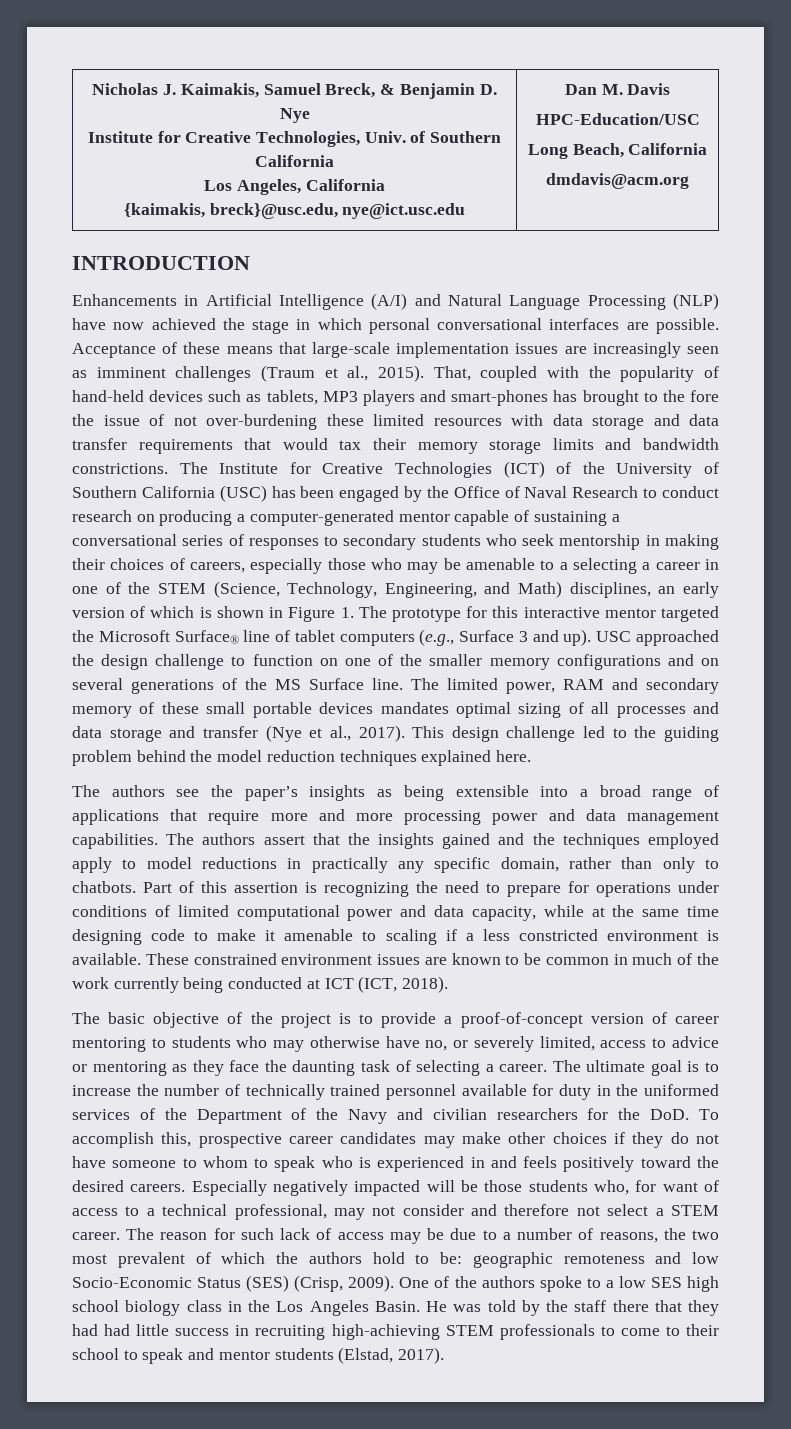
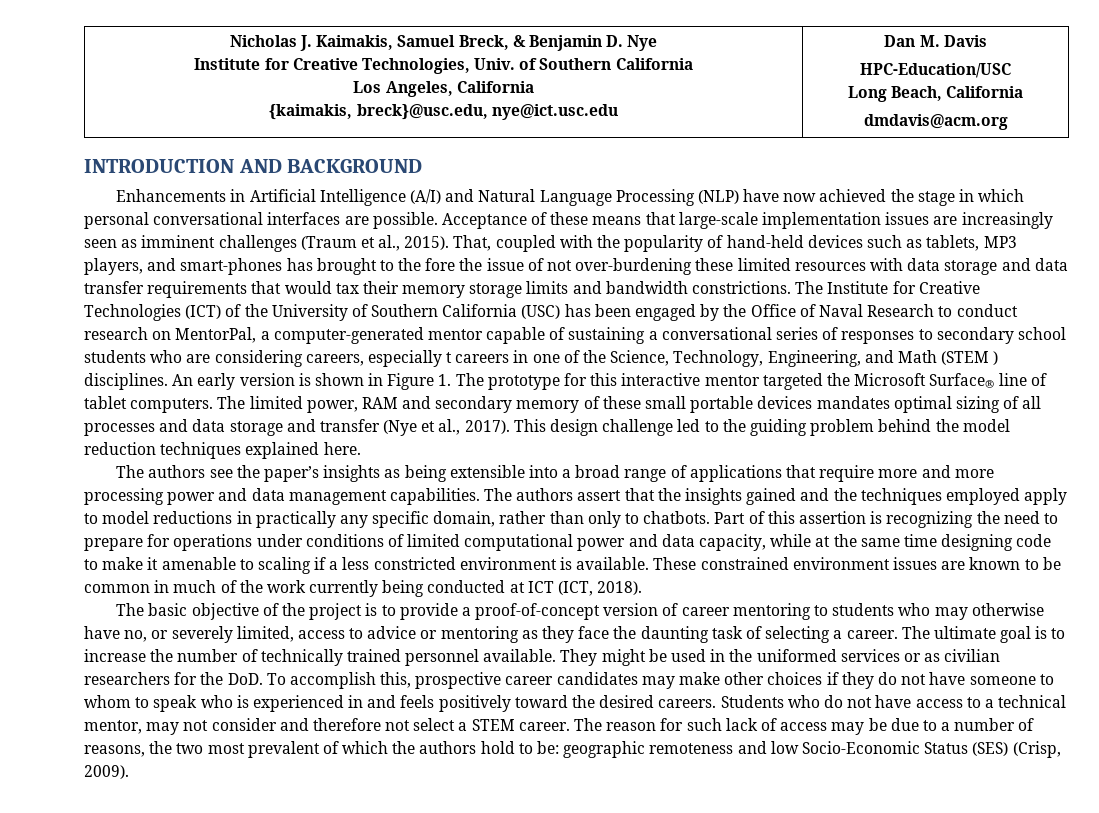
- INTRODUCTION
+ INTRODUCTION AND BACKGROUND
- That, coupled with the popularity of hand-held devices such as tablets, MP3 players and smart-phones has brought to the fore the issue of not over-burdening these limited resources with data storage and data transfer requirements that would tax their memory storage limits and bandwidth constrictions.
+ That, coupled with the popularity of hand-held devices such as tablets, MP3 players, and smart-phones has brought to the fore the issue of not over-burdening these limited resources with data storage and data transfer requirements that would tax their memory storage limits and bandwidth constrictions.
- The Institute for Creative Technologies (ICT) of the University of Southern California (USC) has been engaged by the Office of Naval Research to conduct research on producing a computer-generated mentor capable of sustaining a conversational series of responses to secondary students who seek mentorship in making their choices of careers, especially those who may be amenable to a selecting a career in one of the STEM (Science, Technology, Engineering, and Math) disciplines, an early version of which is shown in Figure 1. The prototype for this interactive mentor targeted the Microsoft Surface® line of tablet computers (e.g., Surface 3 and up). USC approached the design challenge to function on one of the smaller memory configurations and on several generations of the MS Surface line.
+ The Institute for Creative Technologies (ICT) of the University of Southern California (USC) has been engaged by the Office of Naval Research to conduct research on MentorPal, a computer-generated mentor capable of sustaining a conversational series of responses to secondary school students who are considering careers, especially t careers in one of the Science, Technology, Engineering, and Math (STEM ) disciplines. An early version is shown in Figure 1. The prototype for this interactive mentor targeted the Microsoft Surface® line of tablet computers.
- The ultimate goal is to increase the number of technically trained personnel available for duty in the uniformed services of the Department of the Navy and civilian researchers for the DoD. To accomplish this, prospective career candidates may make other choices if they do not have someone to whom to speak who is experienced in and feels positively toward the desired careers.
+ The ultimate goal is to increase the number of technically trained personnel available. They might be used in the uniformed services or as civilian researchers for the DoD. To accomplish this, prospective career candidates may make other choices if they do not have someone to whom to speak who is experienced in and feels positively toward the desired careers.
- Especially negatively impacted will be those students who, for want of access to a technical professional, may not consider and therefore not select a STEM career.
+ Students who do not have access to a technical mentor, may not consider and therefore not select a STEM career.
- One of the authors spoke to a low SES high school biology class in the Los Angeles Basin. He was told by the staff there that they had had little success in recruiting high-achieving STEM professionals to come to their school to speak and mentor students (Elstad, 2017).

